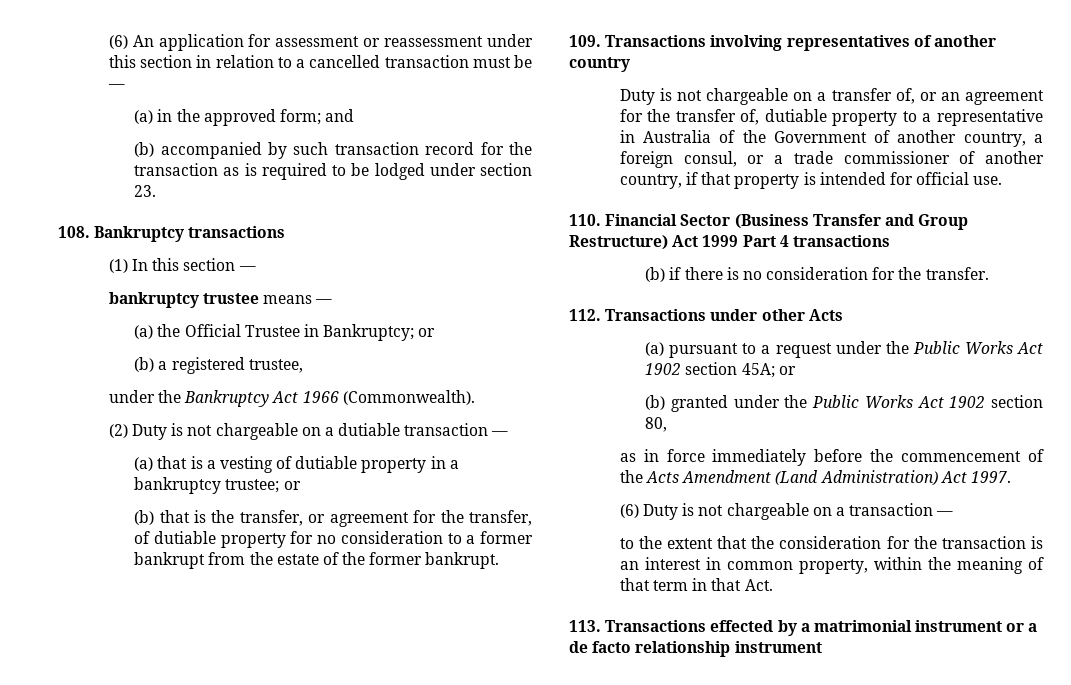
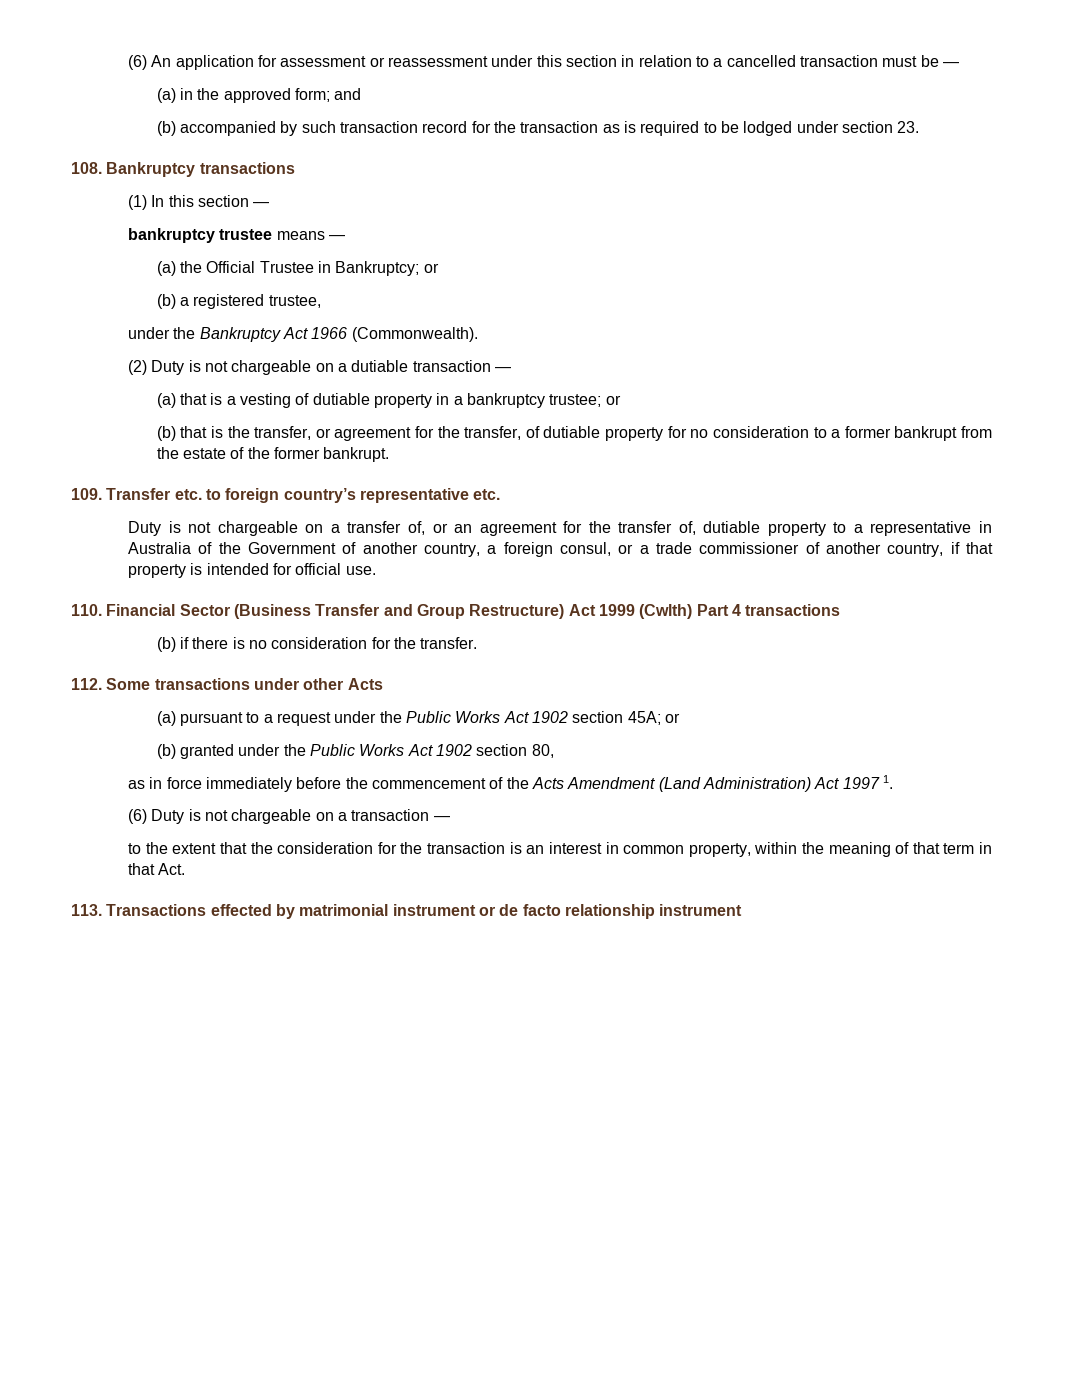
- 109. Transactions involving representatives of another country
+ 109. Transfer etc. to foreign country’s representative etc.
- 110. Financial Sector (Business Transfer and Group Restructure) Act 1999 Part 4 transactions
+ 110. Financial Sector (Business Transfer and Group Restructure) Act 1999 (Cwlth) Part 4 transactions
- 112. Transactions under other Acts
+ 112. Some transactions under other Acts
- as in force immediately before the commencement of the Acts Amendment (Land Administration) Act 1997.
+ as in force immediately before the commencement of the Acts Amendment (Land Administration) Act 1997 1.
- 113. Transactions effected by a matrimonial instrument or a de facto relationship instrument
+ 113. Transactions effected by matrimonial instrument or de facto relationship instrument

